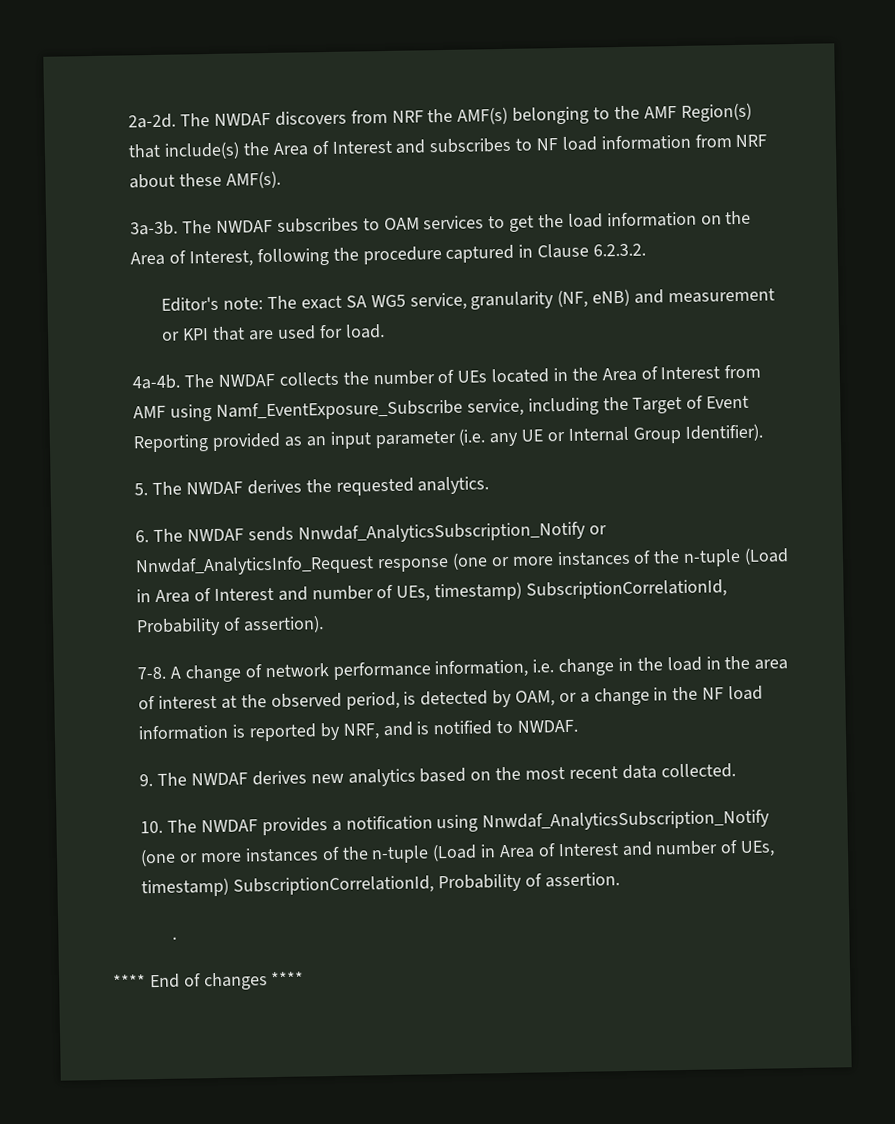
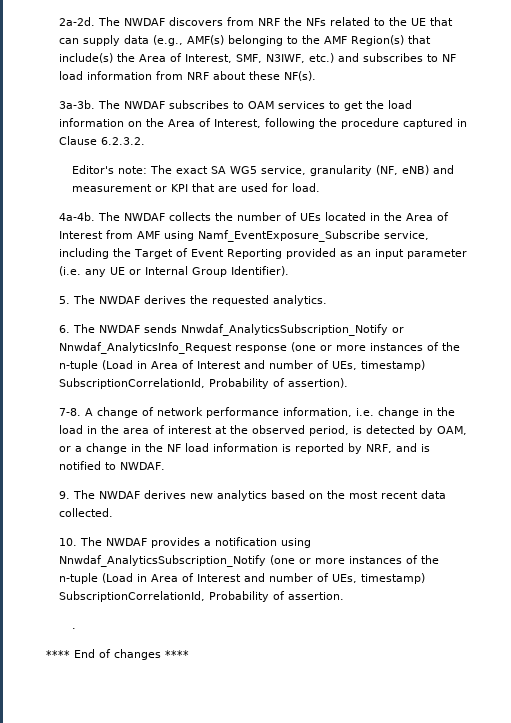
- The NWDAF discovers from NRF the AMF(s) belonging to the AMF Region(s) that include(s) the Area of Interest and subscribes to NF load information from NRF about these AMF(s).
+ The NWDAF discovers from NRF the NFs related to the UE that can supply data (e.g., AMF(s) belonging to the AMF Region(s) that include(s) the Area of Interest, SMF, N3IWF, etc.) and subscribes to NF load information from NRF about these NF(s).

